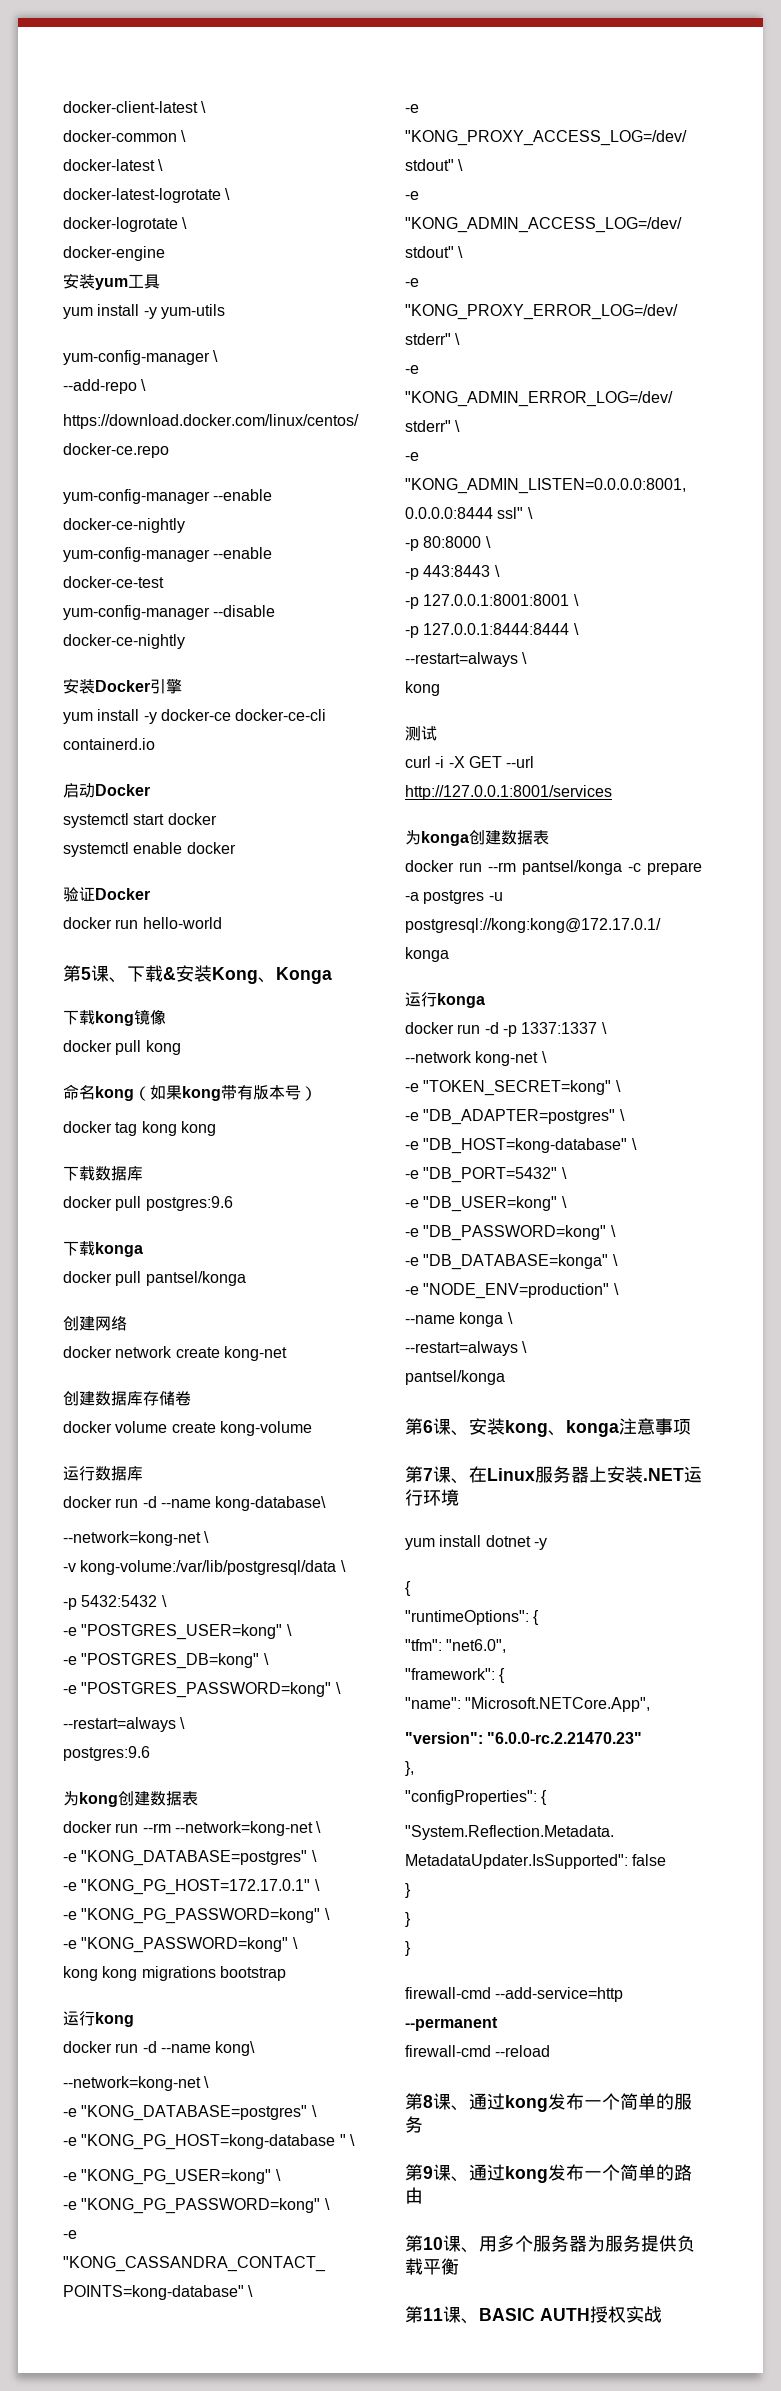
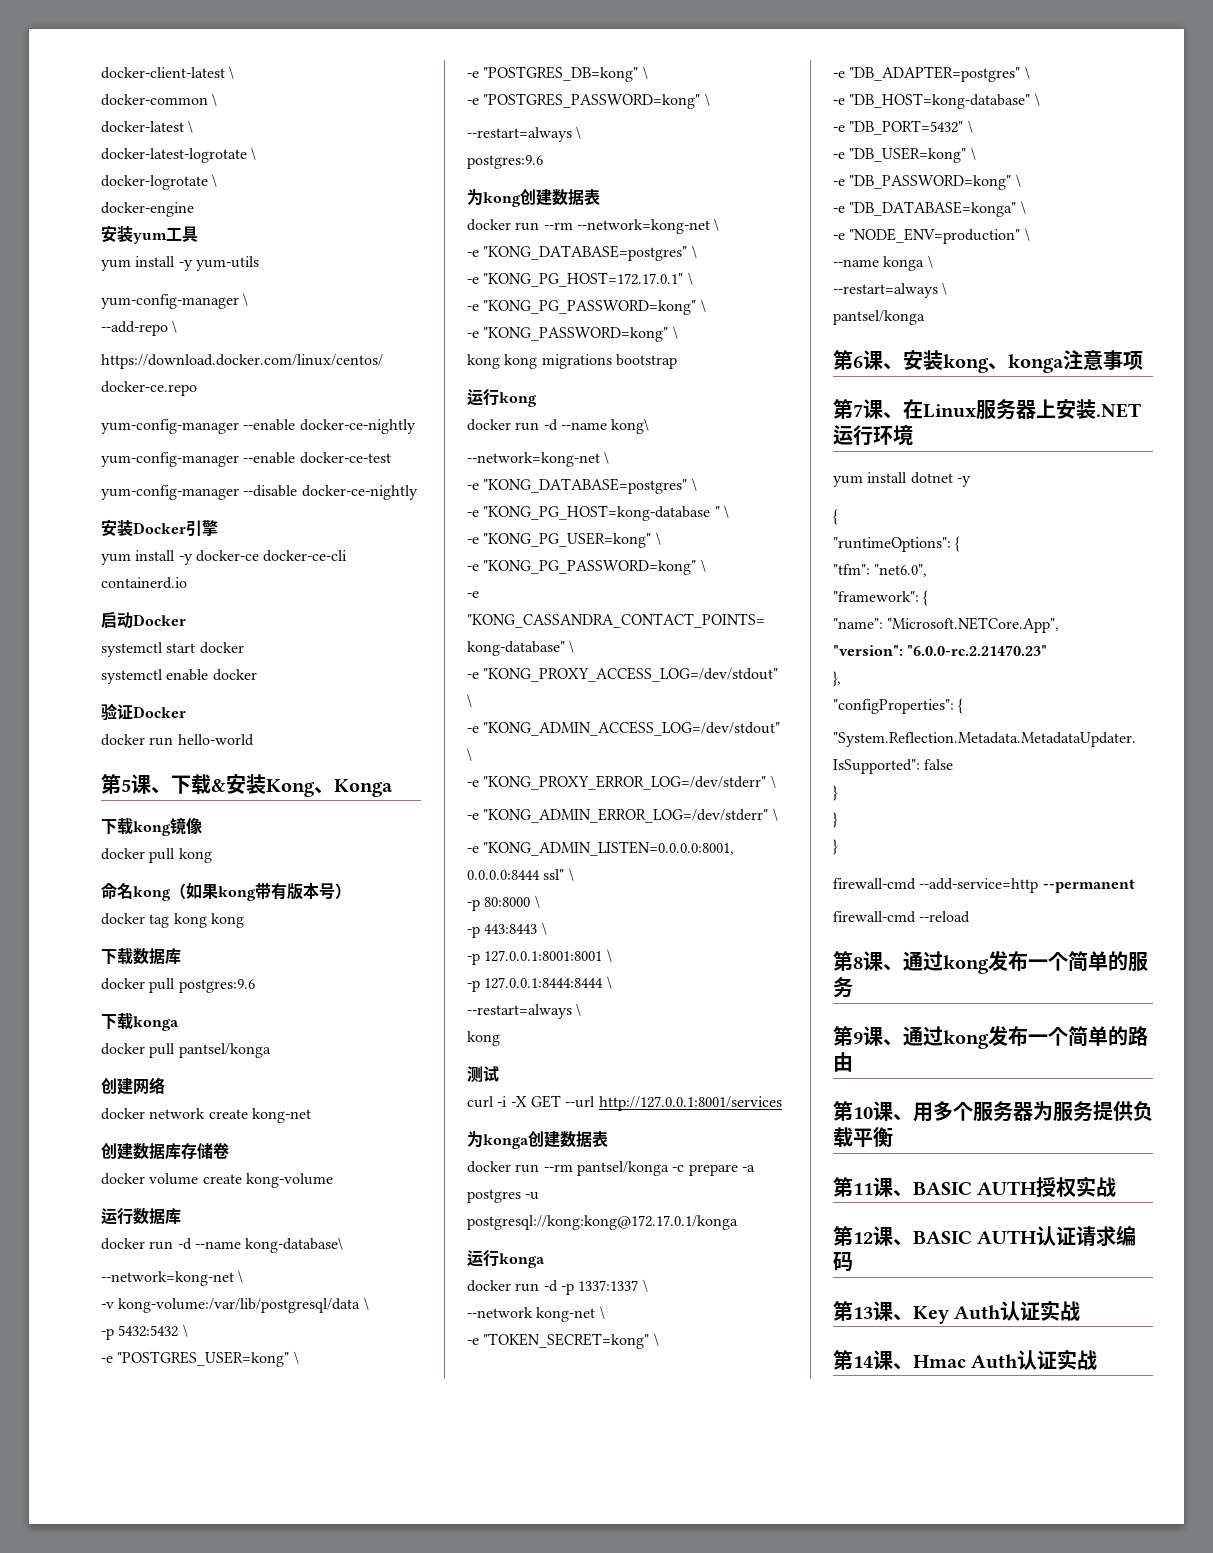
+ 第12课、BASIC AUTH认证请求编码
+ 第13课、Key Auth认证实战
+ 第14课、Hmac Auth认证实战

